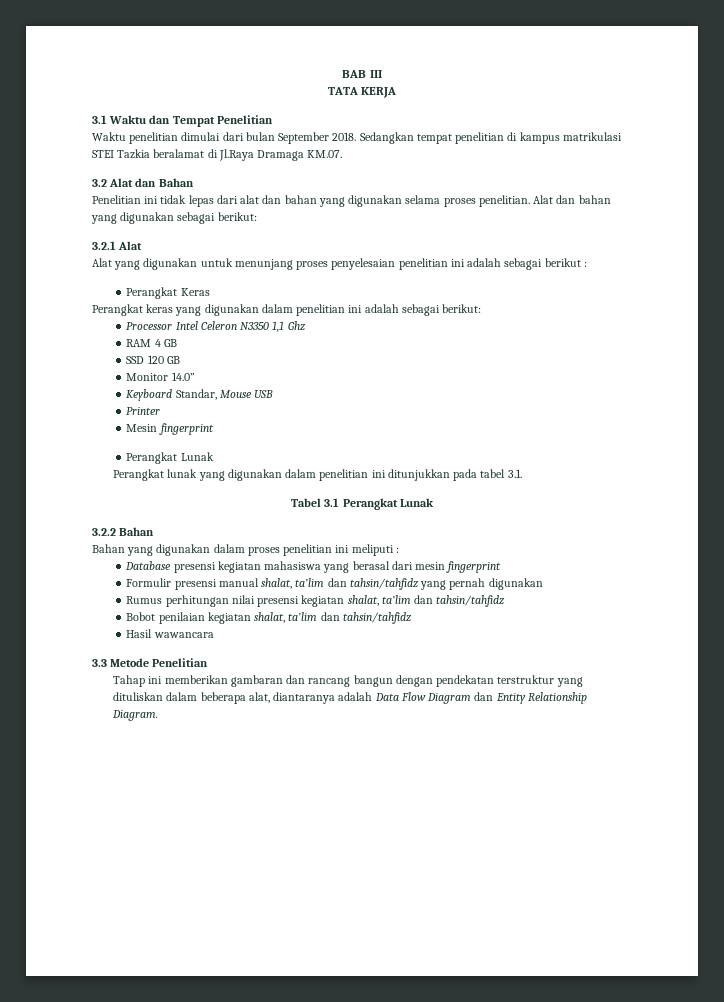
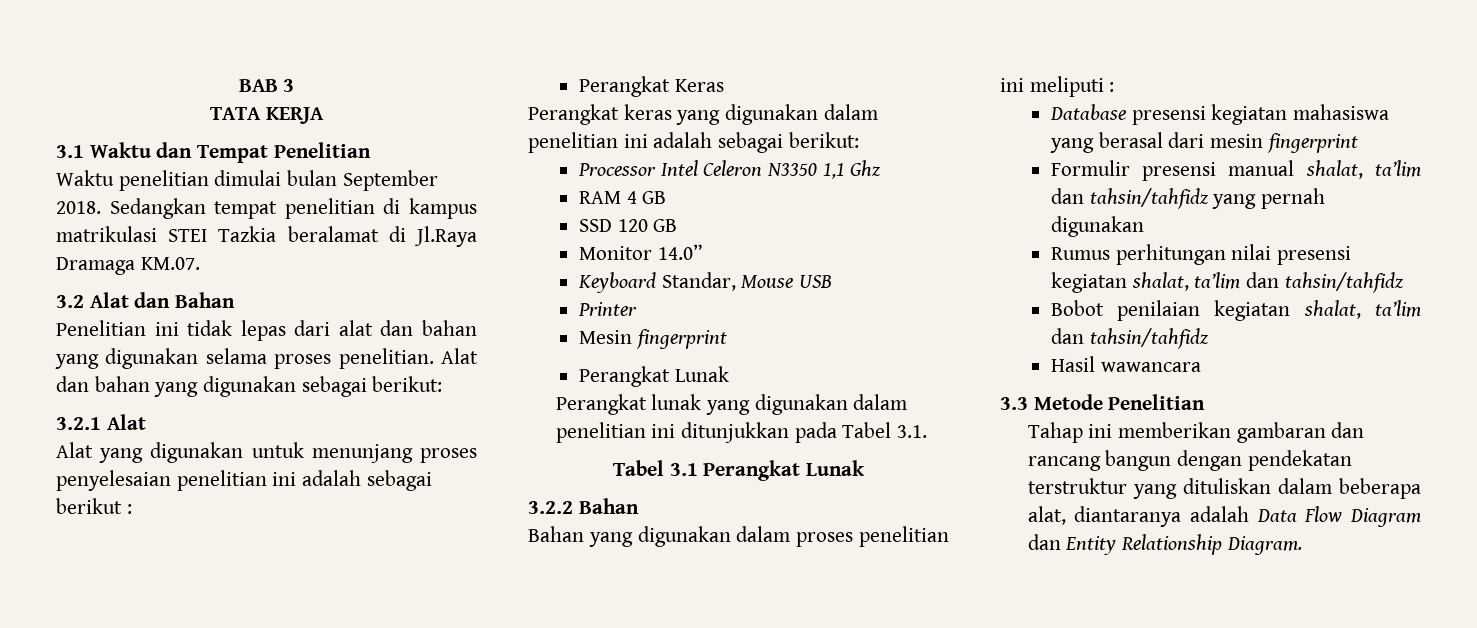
- BAB III
+ BAB 3
- Waktu penelitian dimulai dari bulan September 2018.
+ Waktu penelitian dimulai bulan September 2018.
- Perangkat lunak yang digunakan dalam penelitian ini ditunjukkan pada tabel 3.1.
+ Perangkat lunak yang digunakan dalam penelitian ini ditunjukkan pada Tabel 3.1.

